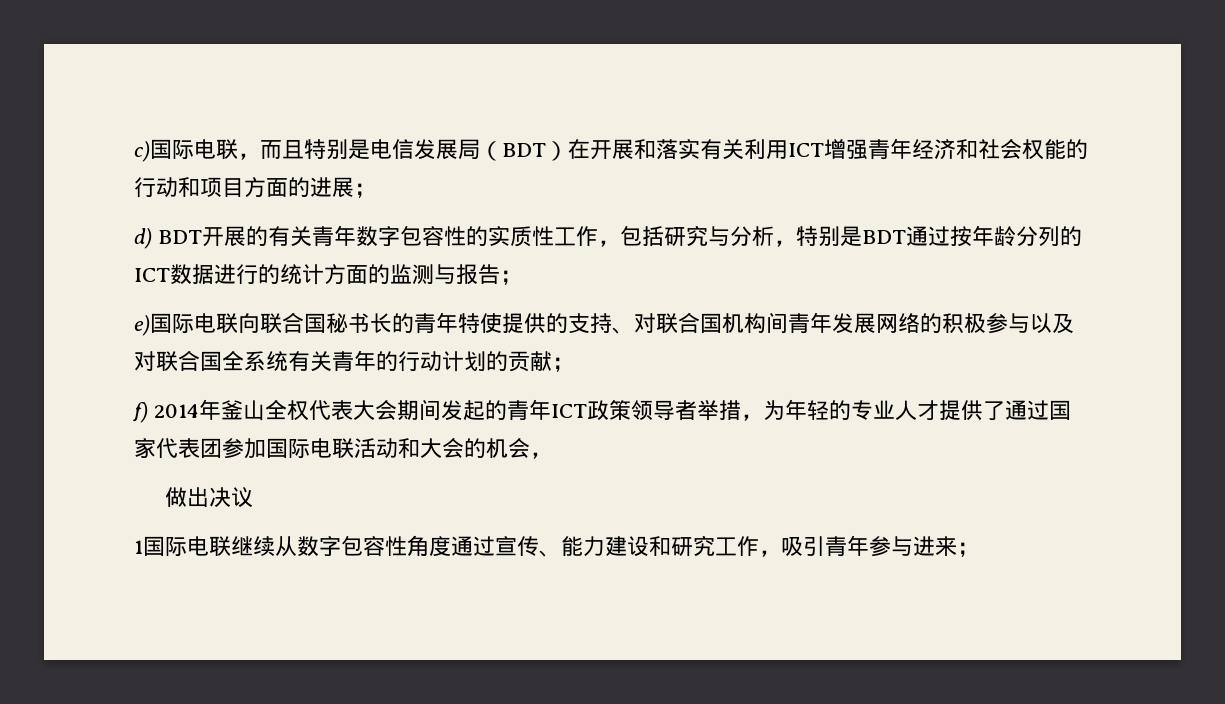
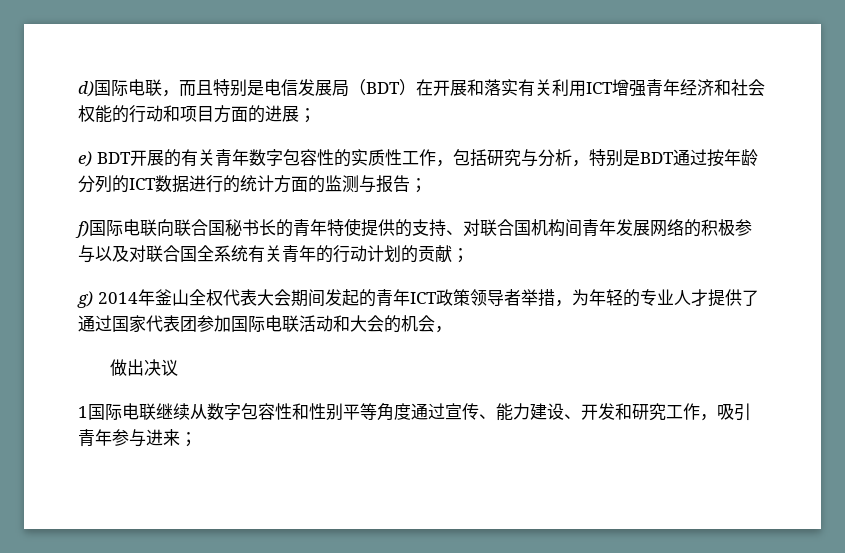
- c)国际电联，而且特别是电信发展局（BDT）在开展和落实有关利用ICT增强青年经济和社会权能的行动和项目方面的进展；
+ d)国际电联，而且特别是电信发展局（BDT）在开展和落实有关利用ICT增强青年经济和社会权能的行动和项目方面的进展；
- d) BDT开展的有关青年数字包容性的实质性工作，包括研究与分析，特别是BDT通过按年龄分列的ICT数据进行的统计方面的监测与报告；
+ e) BDT开展的有关青年数字包容性的实质性工作，包括研究与分析，特别是BDT通过按年龄分列的ICT数据进行的统计方面的监测与报告；
- e)国际电联向联合国秘书长的青年特使提供的支持、对联合国机构间青年发展网络的积极参与以及对联合国全系统有关青年的行动计划的贡献；
+ f)国际电联向联合国秘书长的青年特使提供的支持、对联合国机构间青年发展网络的积极参与以及对联合国全系统有关青年的行动计划的贡献；
- f) 2014年釜山全权代表大会期间发起的青年ICT政策领导者举措，为年轻的专业人才提供了通过国家代表团参加国际电联活动和大会的机会，
+ g) 2014年釜山全权代表大会期间发起的青年ICT政策领导者举措，为年轻的专业人才提供了通过国家代表团参加国际电联活动和大会的机会，
- 1国际电联继续从数字包容性角度通过宣传、能力建设和研究工作，吸引青年参与进来；
+ 1国际电联继续从数字包容性和性别平等角度通过宣传、能力建设、开发和研究工作，吸引青年参与进来；

